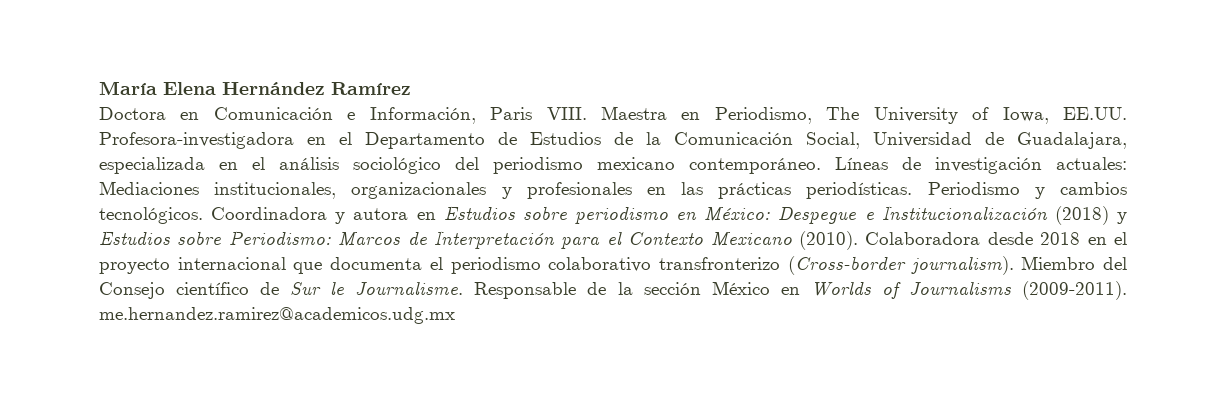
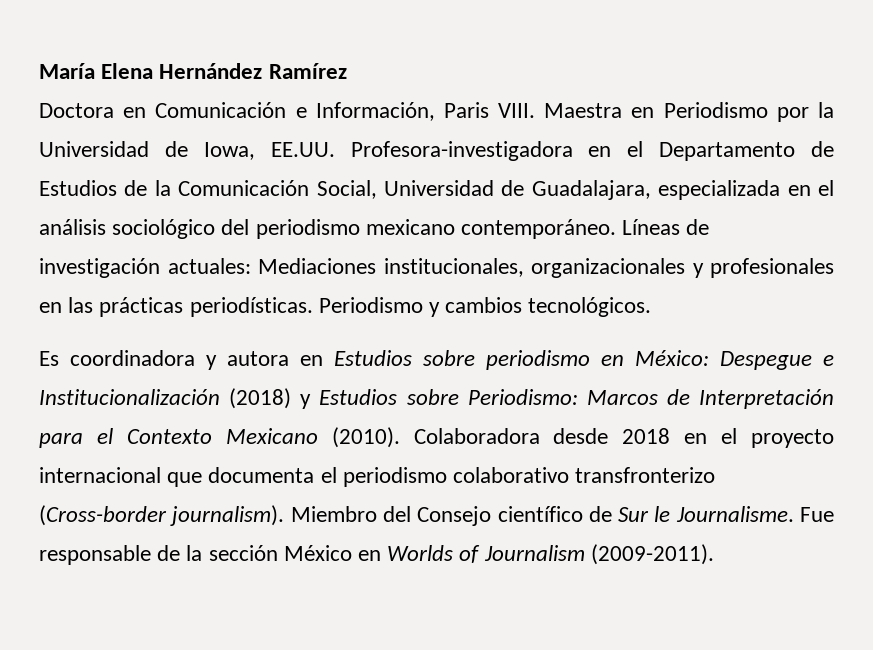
- Maestra en Periodismo, The University of Iowa, EE.UU. Profesora-investigadora en el Departamento de Estudios de la Comunicación Social, Universidad de Guadalajara, especializada en el análisis sociológico del periodismo mexicano contemporáneo.
+ Maestra en Periodismo por la Universidad de Iowa, EE.UU. Profesora-investigadora en el Departamento de Estudios de la Comunicación Social, Universidad de Guadalajara, especializada en el análisis sociológico del periodismo mexicano contemporáneo.
- Periodismo y cambios tecnológicos. Coordinadora y autora en Estudios sobre periodismo en México: Despegue e Institucionalización (2018) y Estudios sobre Periodismo: Marcos de Interpretación para el Contexto Mexicano (2010).
+ Periodismo y cambios tecnológicos.
+ Es coordinadora y autora en Estudios sobre periodismo en México: Despegue e Institucionalización (2018) y Estudios sobre Periodismo: Marcos de Interpretación para el Contexto Mexicano (2010).
- Responsable de la sección México en Worlds of Journalisms (2009-2011). me.hernandez.ramirez@academicos.udg.mx
+ Fue responsable de la sección México en Worlds of Journalism (2009-2011).

